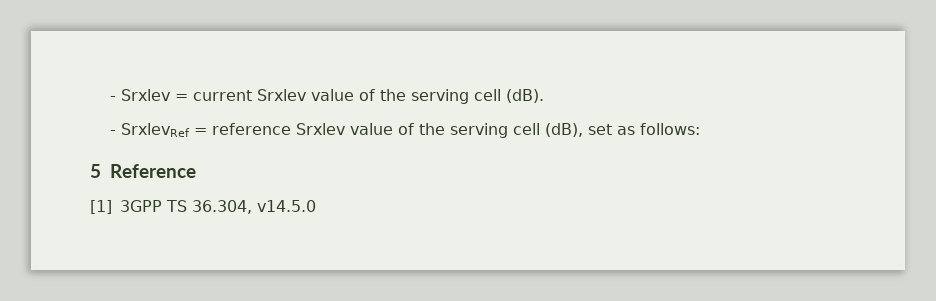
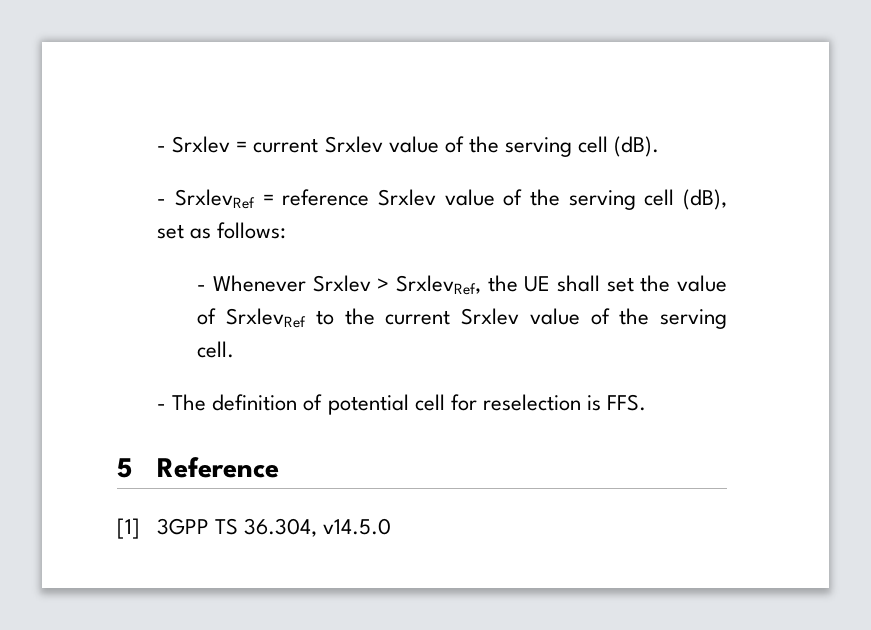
+ - Whenever Srxlev > SrxlevRef, the UE shall set the value of SrxlevRef to the current Srxlev value of the serving cell.
+ - The definition of potential cell for reselection is FFS.

